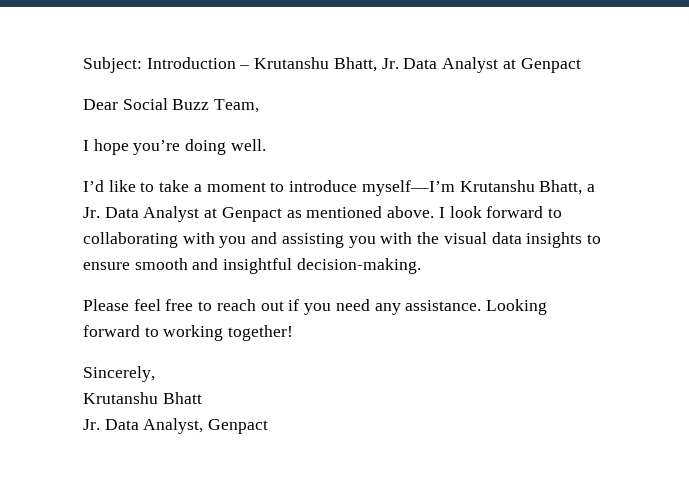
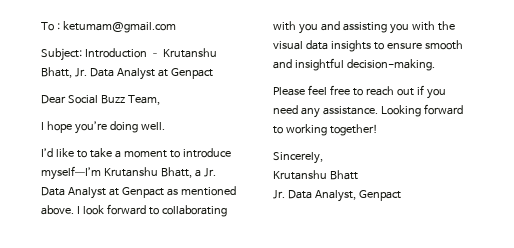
+ To : ketumam@gmail.com

